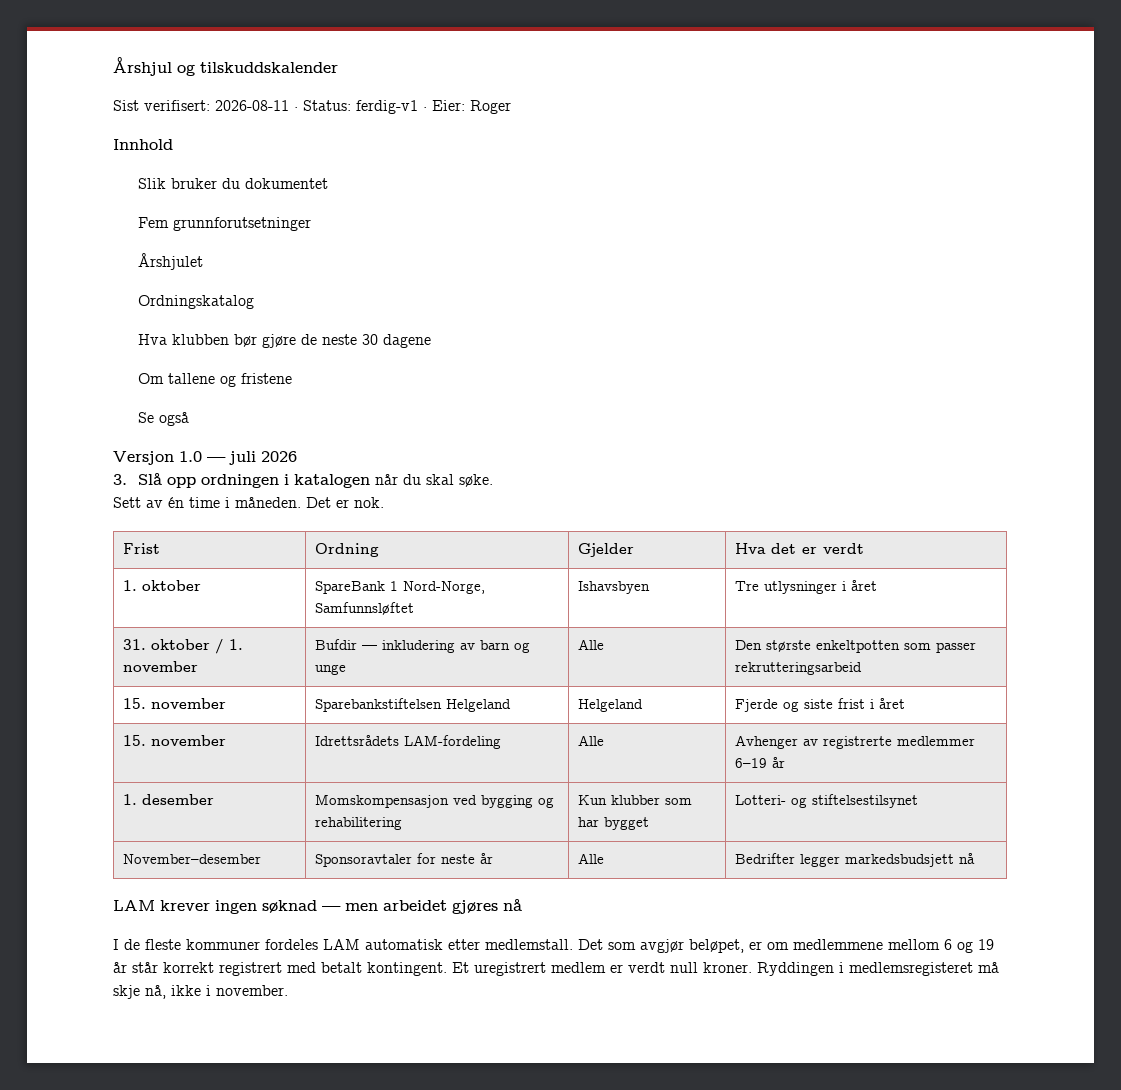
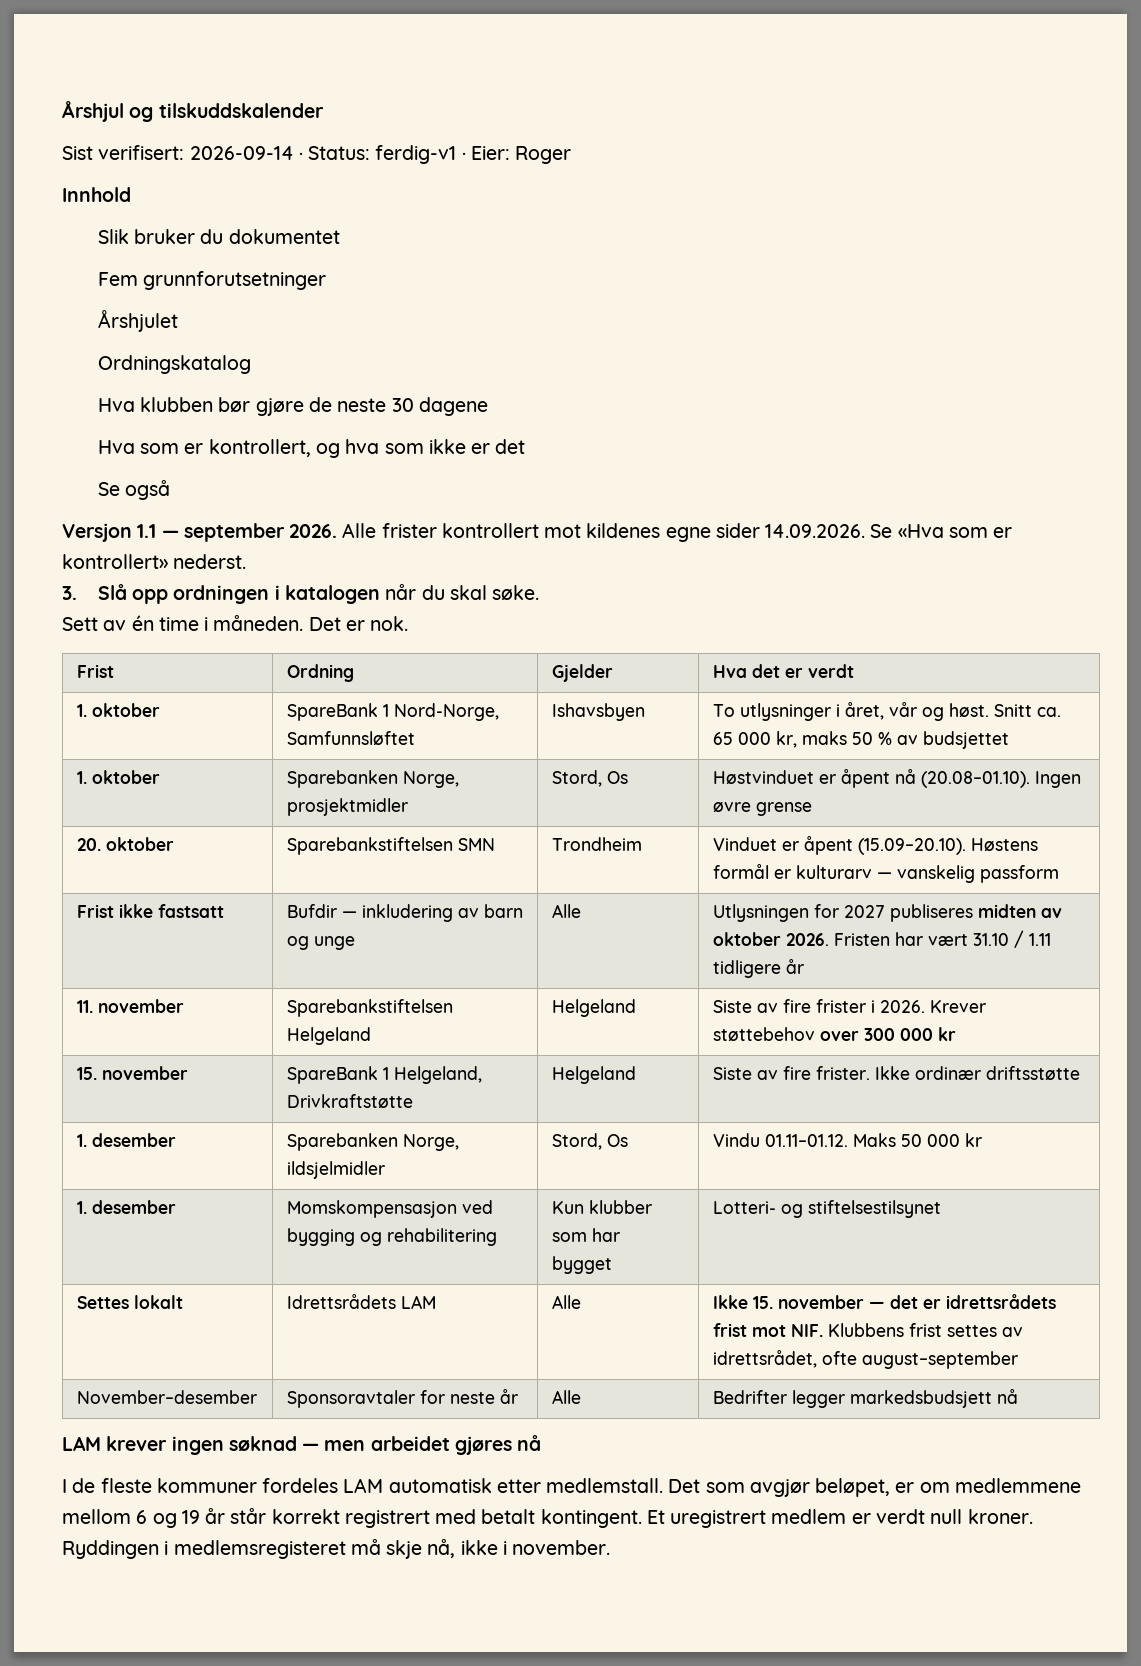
- Sist verifisert: 2026-08-11 · Status: ferdig-v1 · Eier: Roger
+ Sist verifisert: 2026-09-14 · Status: ferdig-v1 · Eier: Roger
- Om tallene og fristene
+ Hva som er kontrollert, og hva som ikke er det
  Se også
- Versjon 1.0 — juli 2026
+ Versjon 1.1 — september 2026. Alle frister kontrollert mot kildenes egne sider 14.09.2026. Se «Hva som er kontrollert» nederst.
- 1. oktober | SpareBank 1 Nord-Norge, Samfunnsløftet | Ishavsbyen | Tre utlysninger i året
- 31. oktober / 1. november | Bufdir — inkludering av barn og unge | Alle | Den største enkeltpotten som passer rekrutteringsarbeid
- 15. november | Sparebankstiftelsen Helgeland | Helgeland | Fjerde og siste frist i året
- 15. november | Idrettsrådets LAM-fordeling | Alle | Avhenger av registrerte medlemmer 6–19 år
+ 1. oktober | SpareBank 1 Nord-Norge, Samfunnsløftet | Ishavsbyen | To utlysninger i året, vår og høst. Snitt ca. 65 000 kr, maks 50 % av budsjettet
+ 1. oktober | Sparebanken Norge, prosjektmidler | Stord, Os | Høstvinduet er åpent nå (20.08–01.10). Ingen øvre grense
+ 20. oktober | Sparebankstiftelsen SMN | Trondheim | Vinduet er åpent (15.09–20.10). Høstens formål er kulturarv — vanskelig passform
+ Frist ikke fastsatt | Bufdir — inkludering av barn og unge | Alle | Utlysningen for 2027 publiseres midten av oktober 2026. Fristen har vært 31.10 / 1.11 tidligere år
+ 11. november | Sparebankstiftelsen Helgeland | Helgeland | Siste av fire frister i 2026. Krever støttebehov over 300 000 kr
+ 15. november | SpareBank 1 Helgeland, Drivkraftstøtte | Helgeland | Siste av fire frister. Ikke ordinær driftsstøtte
+ 1. desember | Sparebanken Norge, ildsjelmidler | Stord, Os | Vindu 01.11–01.12. Maks 50 000 kr
+ Settes lokalt | Idrettsrådets LAM | Alle | Ikke 15. november — det er idrettsrådets frist mot NIF. Klubbens frist settes av idrettsrådet, ofte august–september

